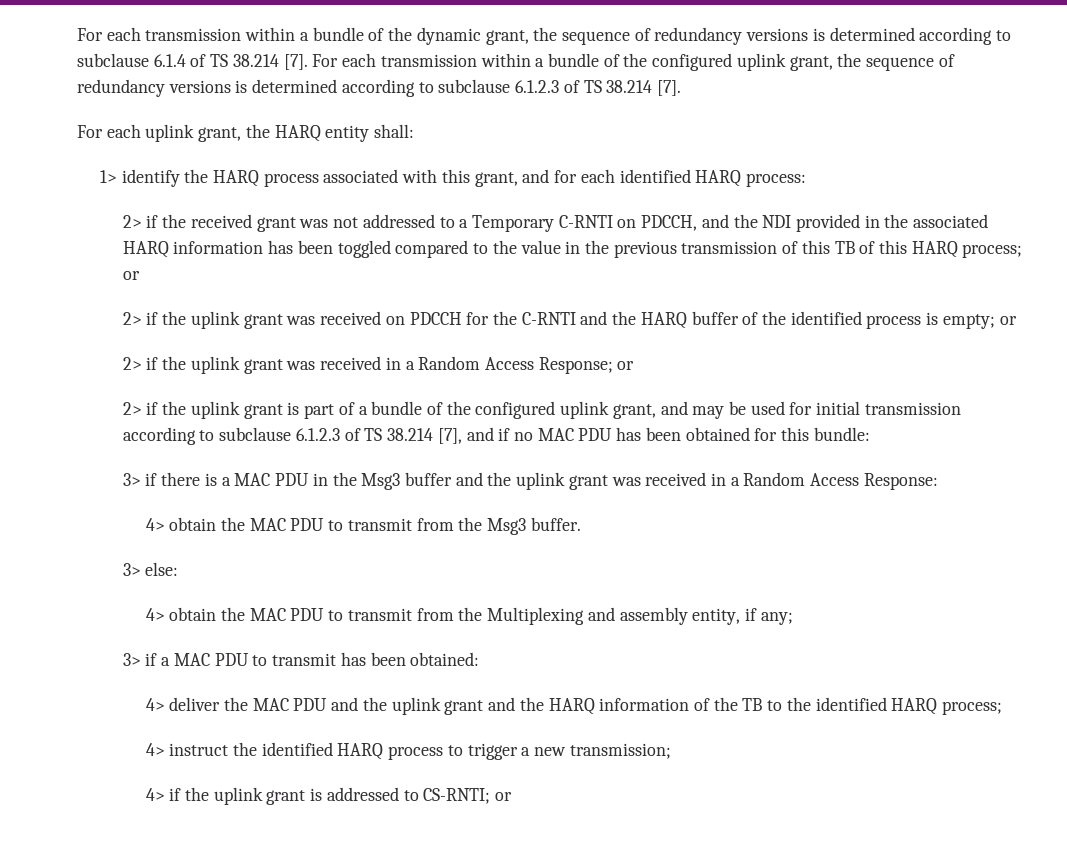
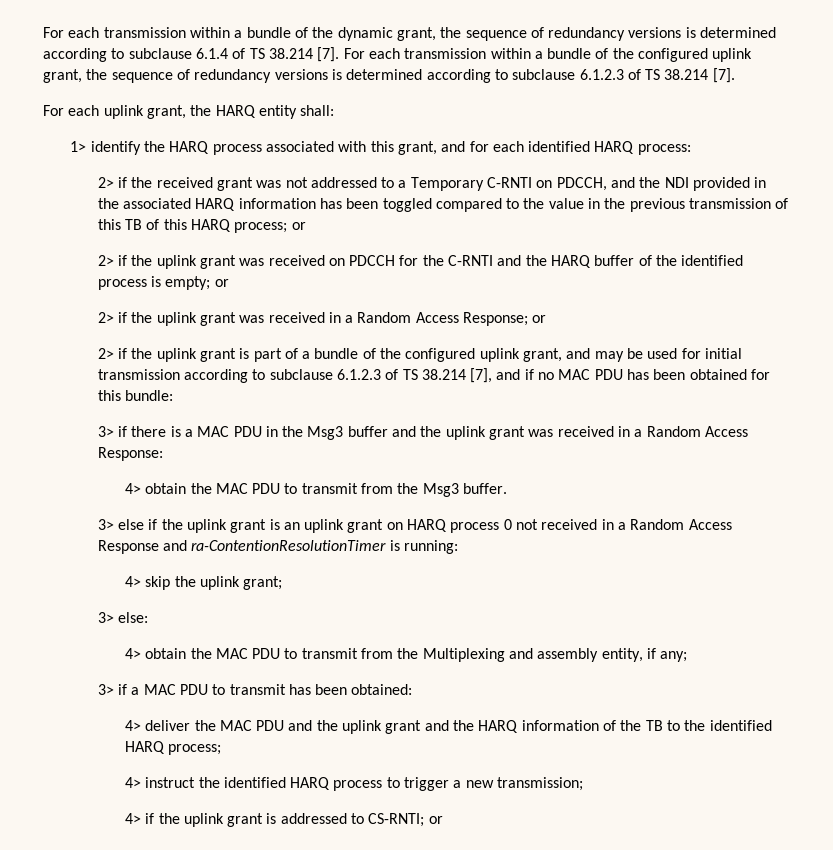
+ 3> else if the uplink grant is an uplink grant on HARQ process 0 not received in a Random Access Response and ra-ContentionResolutionTimer is running:
+ 4> skip the uplink grant;

